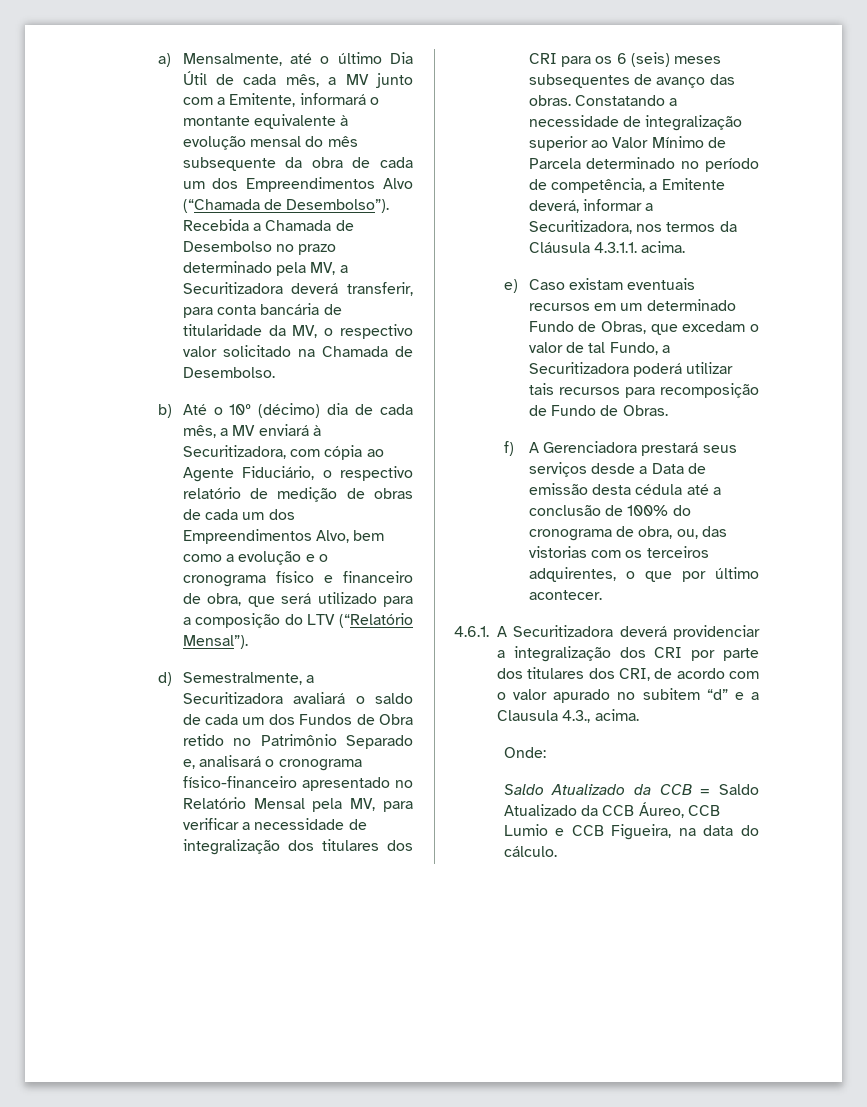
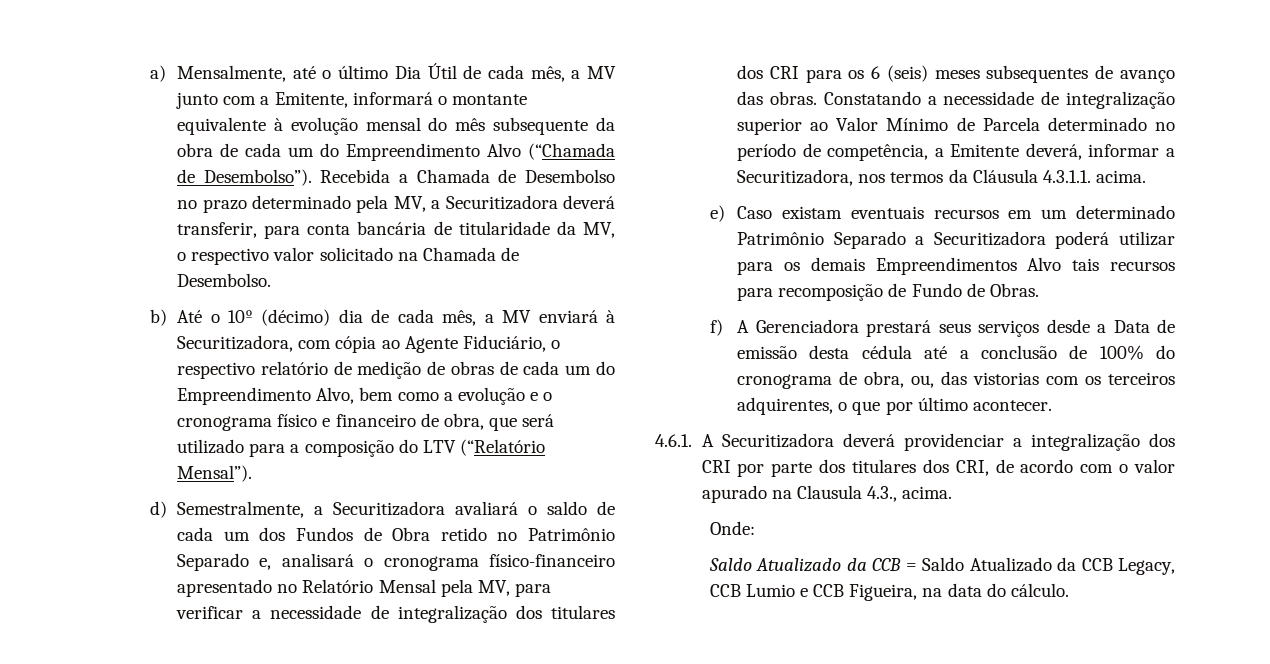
- a) Mensalmente, até o último Dia Útil de cada mês, a MV junto com a Emitente, informará o montante equivalente à evolução mensal do mês subsequente da obra de cada um dos Empreendimentos Alvo (“Chamada de Desembolso”).
+ a) Mensalmente, até o último Dia Útil de cada mês, a MV junto com a Emitente, informará o montante equivalente à evolução mensal do mês subsequente da obra de cada um do Empreendimento Alvo (“Chamada de Desembolso”).
- b) Até o 10º (décimo) dia de cada mês, a MV enviará à Securitizadora, com cópia ao Agente Fiduciário, o respectivo relatório de medição de obras de cada um dos Empreendimentos Alvo, bem como a evolução e o cronograma físico e financeiro de obra, que será utilizado para a composição do LTV (“Relatório Mensal”).
+ b) Até o 10º (décimo) dia de cada mês, a MV enviará à Securitizadora, com cópia ao Agente Fiduciário, o respectivo relatório de medição de obras de cada um do Empreendimento Alvo, bem como a evolução e o cronograma físico e financeiro de obra, que será utilizado para a composição do LTV (“Relatório Mensal”).
- e) Caso existam eventuais recursos em um determinado Fundo de Obras, que excedam o valor de tal Fundo, a Securitizadora poderá utilizar tais recursos para recomposição de Fundo de Obras.
+ e) Caso existam eventuais recursos em um determinado Patrimônio Separado a Securitizadora poderá utilizar para os demais Empreendimentos Alvo tais recursos para recomposição de Fundo de Obras.
- 4.6.1. A Securitizadora deverá providenciar a integralização dos CRI por parte dos titulares dos CRI, de acordo com o valor apurado no subitem “d” e a Clausula 4.3., acima.
+ 4.6.1. A Securitizadora deverá providenciar a integralização dos CRI por parte dos titulares dos CRI, de acordo com o valor apurado na Clausula 4.3., acima.
- Saldo Atualizado da CCB = Saldo Atualizado da CCB Áureo, CCB Lumio e CCB Figueira, na data do cálculo.
+ Saldo Atualizado da CCB = Saldo Atualizado da CCB Legacy, CCB Lumio e CCB Figueira, na data do cálculo.

